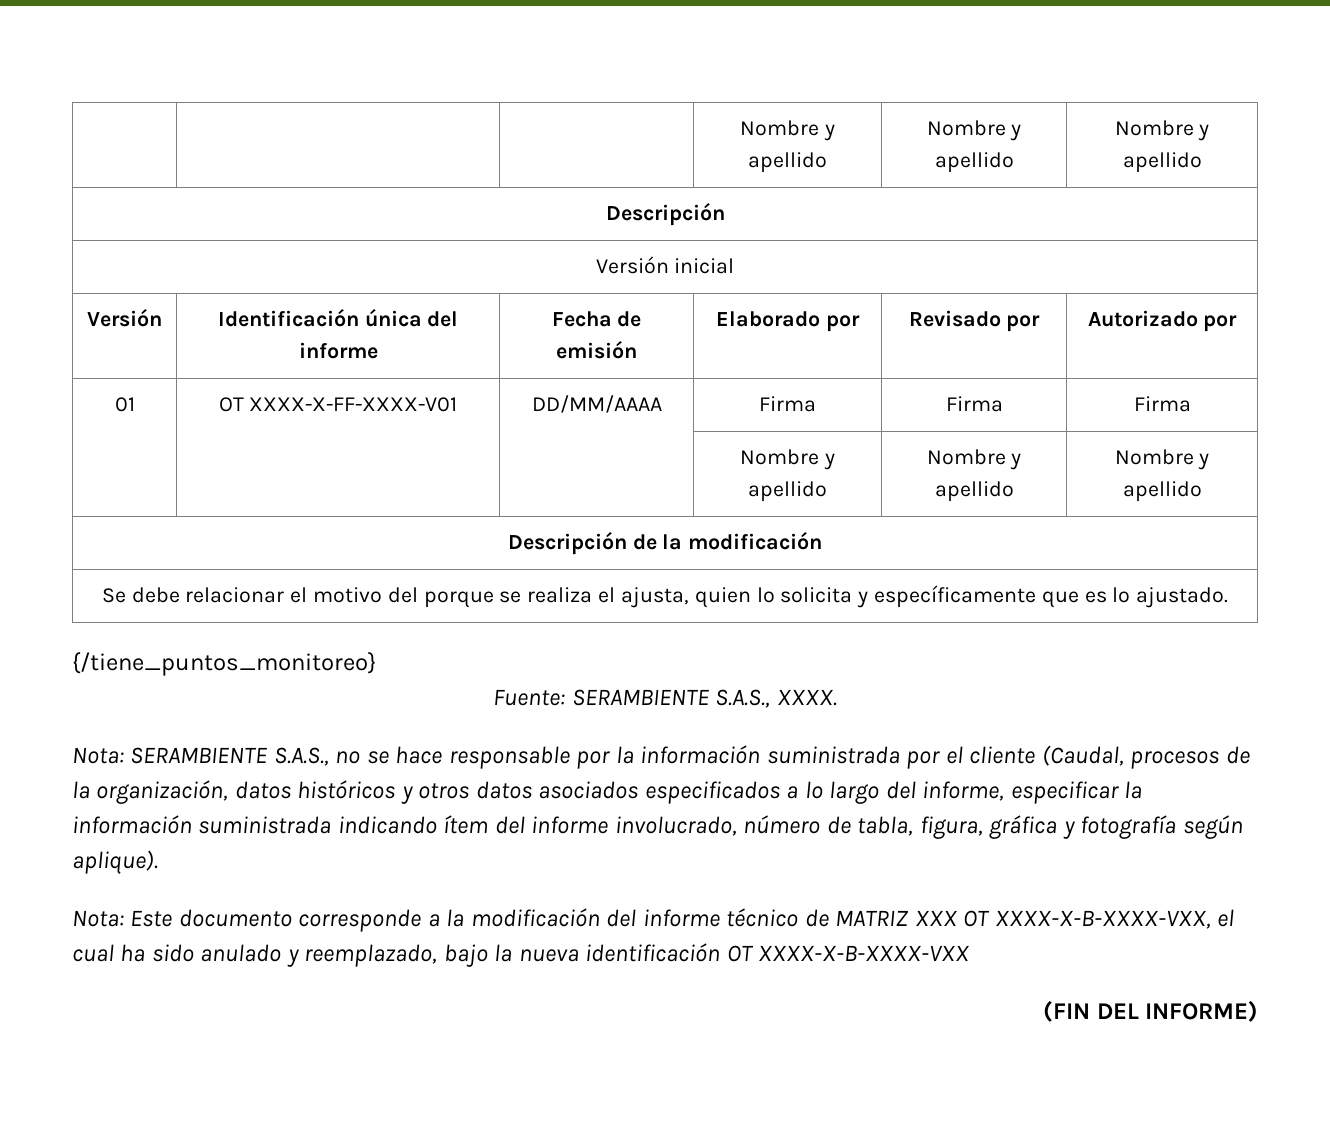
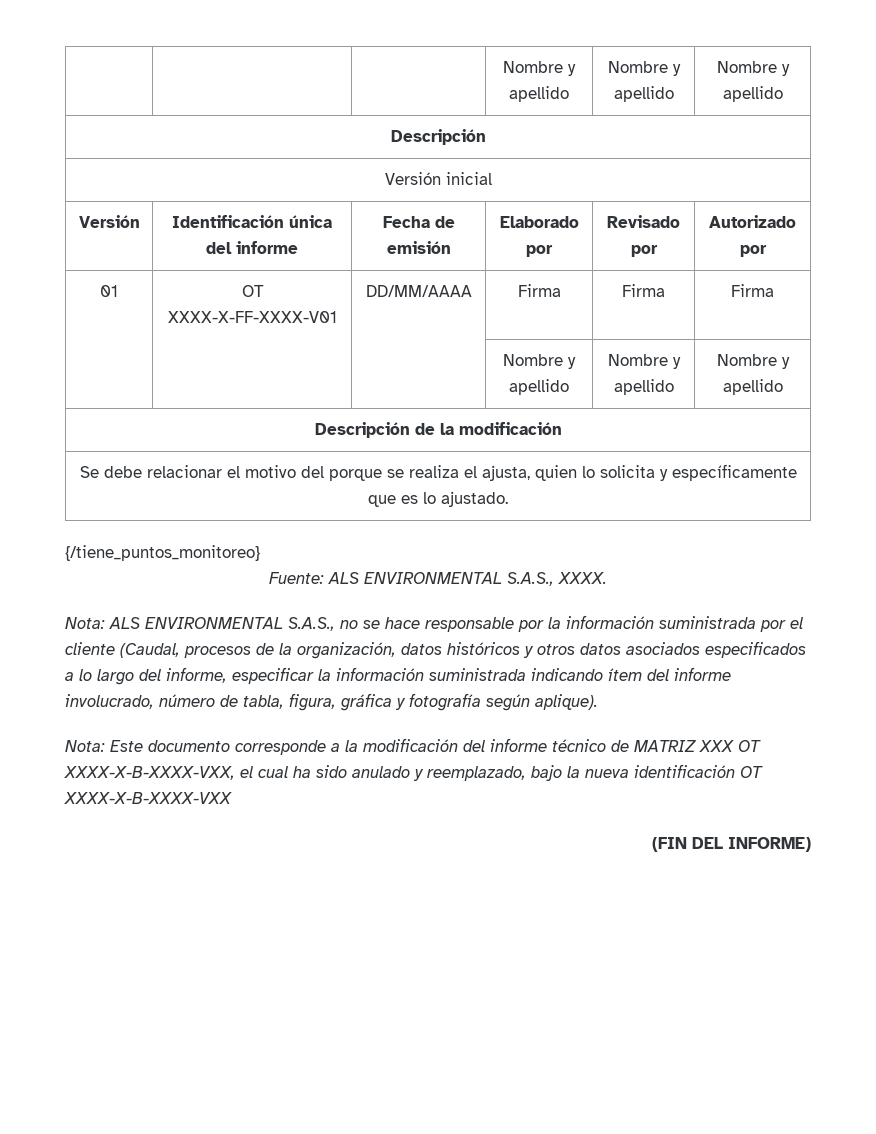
- Fuente: SERAMBIENTE S.A.S., XXXX.
+ Fuente: ALS ENVIRONMENTAL S.A.S., XXXX.
- Nota: SERAMBIENTE S.A.S., no se hace responsable por la información suministrada por el cliente (Caudal, procesos de la organización, datos históricos y otros datos asociados especificados a lo largo del informe, especificar la información suministrada indicando ítem del informe involucrado, número de tabla, figura, gráfica y fotografía según aplique).
+ Nota: ALS ENVIRONMENTAL S.A.S., no se hace responsable por la información suministrada por el cliente (Caudal, procesos de la organización, datos históricos y otros datos asociados especificados a lo largo del informe, especificar la información suministrada indicando ítem del informe involucrado, número de tabla, figura, gráfica y fotografía según aplique).

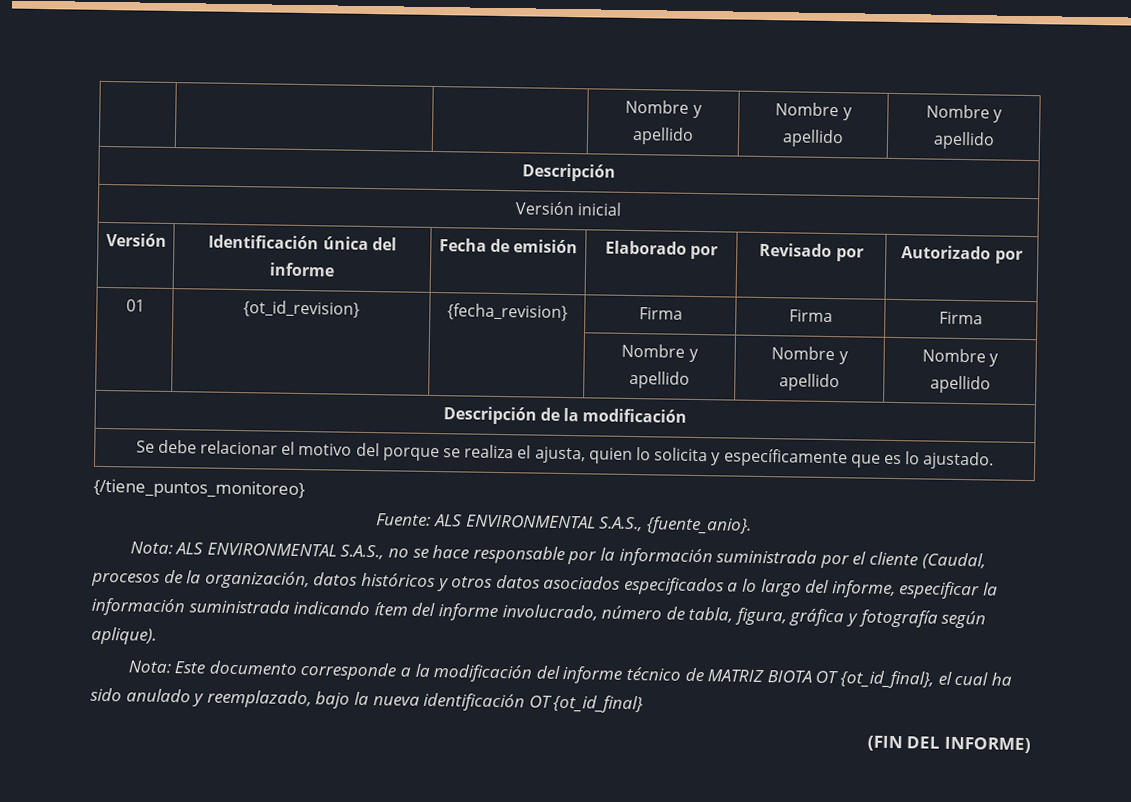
- 01 | OT XXXX-X-FF-XXXX-V01 | DD/MM/AAAA | Firma | Firma | Firma
+ 01 | {ot_id_revision} | {fecha_revision} | Firma | Firma | Firma
- Fuente: ALS ENVIRONMENTAL S.A.S., XXXX.
+ Fuente: ALS ENVIRONMENTAL S.A.S., {fuente_anio}.
- Nota: Este documento corresponde a la modificación del informe técnico de MATRIZ XXX OT XXXX-X-B-XXXX-VXX, el cual ha sido anulado y reemplazado, bajo la nueva identificación OT XXXX-X-B-XXXX-VXX
+ Nota: Este documento corresponde a la modificación del informe técnico de MATRIZ BIOTA OT {ot_id_final}, el cual ha sido anulado y reemplazado, bajo la nueva identificación OT {ot_id_final}

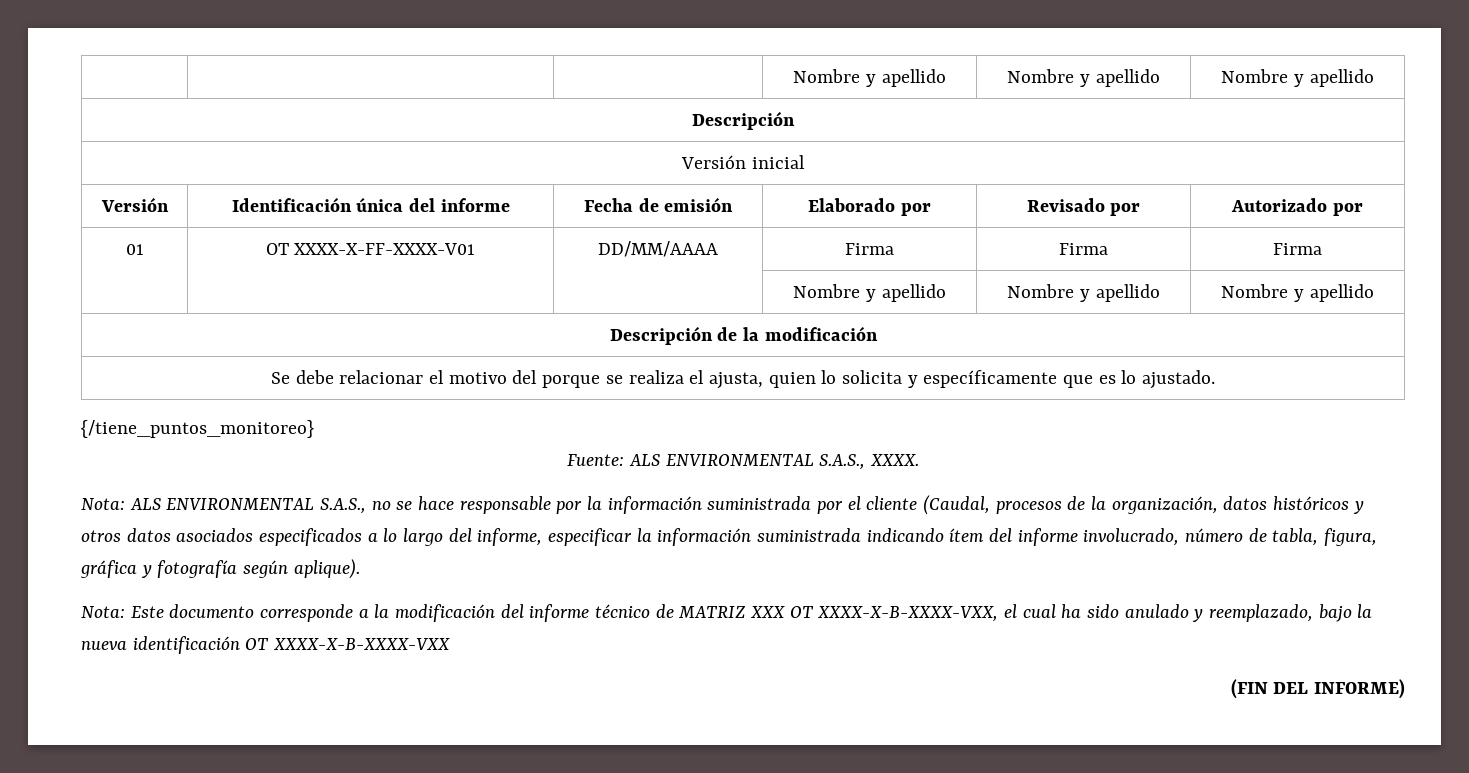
- 01 | {ot_id_revision} | {fecha_revision} | Firma | Firma | Firma
+ 01 | OT XXXX-X-FF-XXXX-V01 | DD/MM/AAAA | Firma | Firma | Firma
- Fuente: ALS ENVIRONMENTAL S.A.S., {fuente_anio}.
+ Fuente: ALS ENVIRONMENTAL S.A.S., XXXX.
- Nota: Este documento corresponde a la modificación del informe técnico de MATRIZ BIOTA OT {ot_id_final}, el cual ha sido anulado y reemplazado, bajo la nueva identificación OT {ot_id_final}
+ Nota: Este documento corresponde a la modificación del informe técnico de MATRIZ XXX OT XXXX-X-B-XXXX-VXX, el cual ha sido anulado y reemplazado, bajo la nueva identificación OT XXXX-X-B-XXXX-VXX

